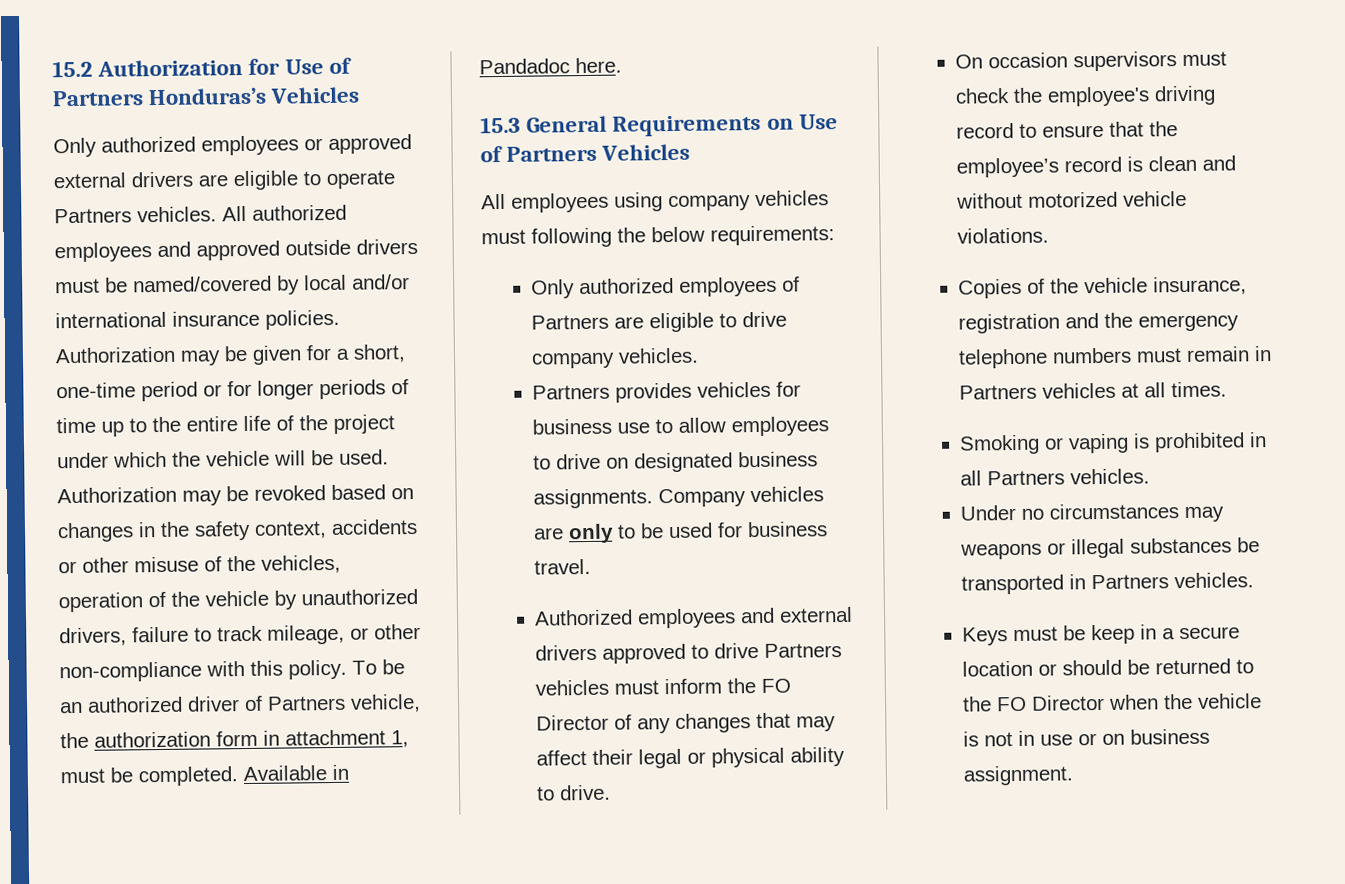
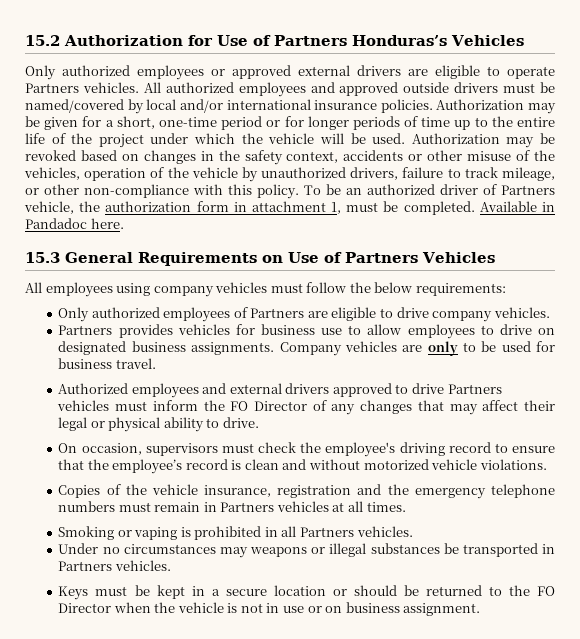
- All employees using company vehicles must following the below requirements:
+ All employees using company vehicles must follow the below requirements:
- On occasion supervisors must check the employee's driving record to ensure that the employee’s record is clean and without motorized vehicle violations.
+ On occasion, supervisors must check the employee's driving record to ensure that the employee’s record is clean and without motorized vehicle violations.
- Keys must be keep in a secure location or should be returned to the FO Director when the vehicle is not in use or on business assignment.
+ Keys must be kept in a secure location or should be returned to the FO Director when the vehicle is not in use or on business assignment.

